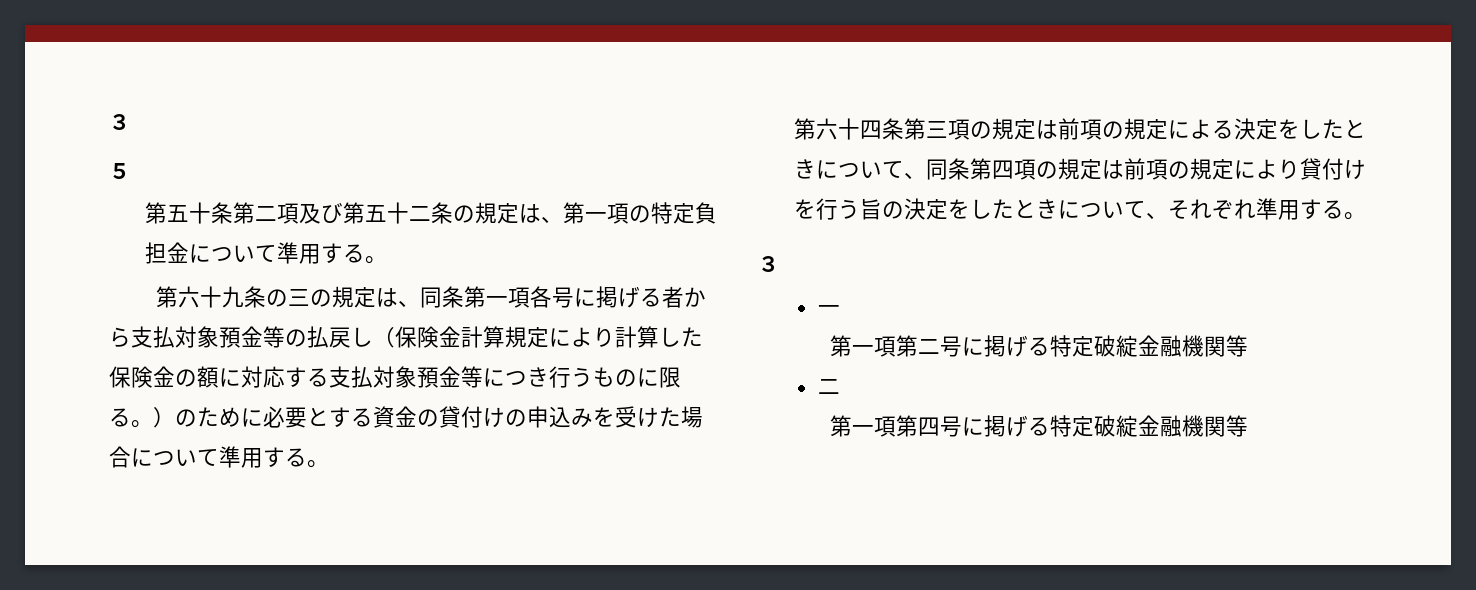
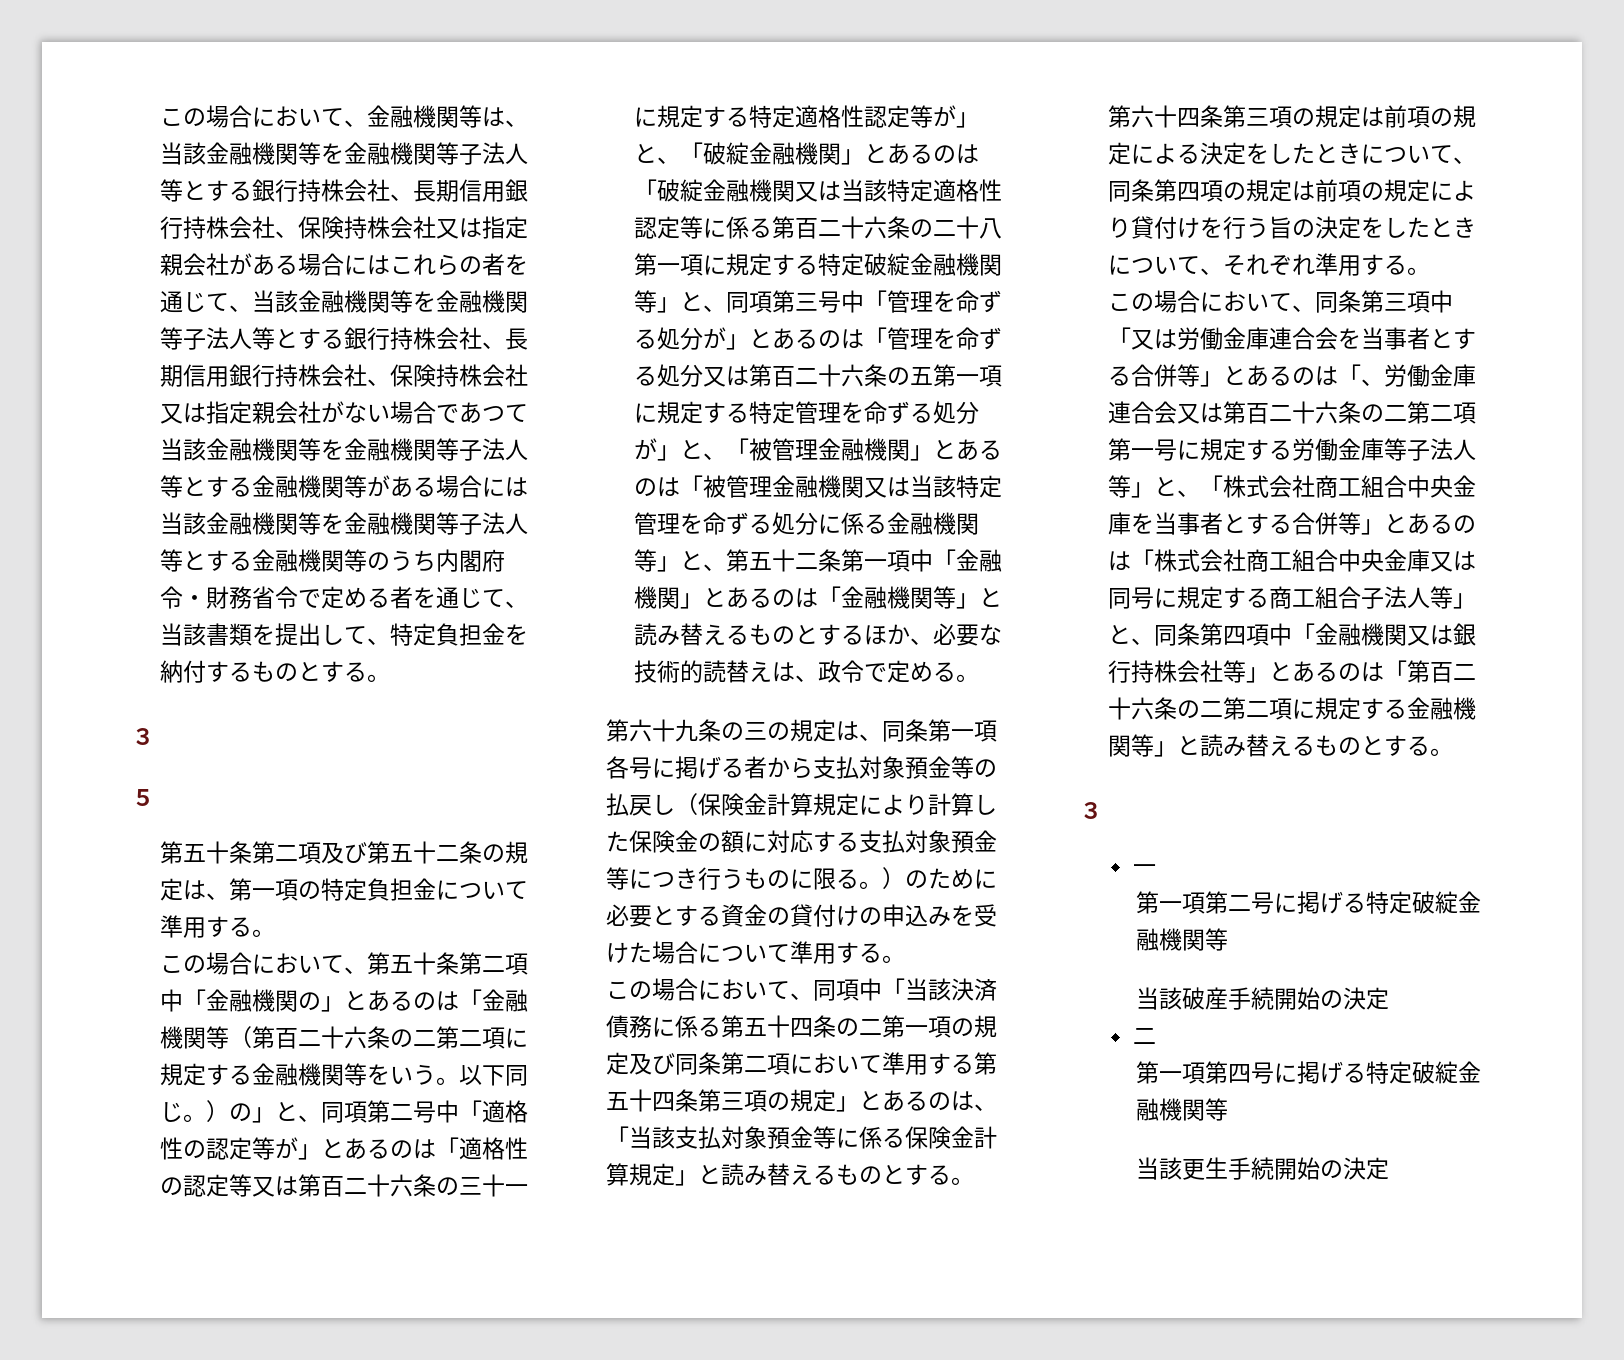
+ この場合において、金融機関等は、当該金融機関等を金融機関等子法人等とする銀行持株会社、長期信用銀行持株会社、保険持株会社又は指定親会社がある場合にはこれらの者を通じて、当該金融機関等を金融機関等子法人等とする銀行持株会社、長期信用銀行持株会社、保険持株会社又は指定親会社がない場合であつて当該金融機関等を金融機関等子法人等とする金融機関等がある場合には当該金融機関等を金融機関等子法人等とする金融機関等のうち内閣府令・財務省令で定める者を通じて、当該書類を提出して、特定負担金を納付するものとする。
+ この場合において、第五十条第二項中「金融機関の」とあるのは「金融機関等（第百二十六条の二第二項に規定する金融機関等をいう。以下同じ。）の」と、同項第二号中「適格性の認定等が」とあるのは「適格性の認定等又は第百二十六条の三十一に規定する特定適格性認定等が」と、「破綻金融機関」とあるのは「破綻金融機関又は当該特定適格性認定等に係る第百二十六条の二十八第一項に規定する特定破綻金融機関等」と、同項第三号中「管理を命ずる処分が」とあるのは「管理を命ずる処分又は第百二十六条の五第一項に規定する特定管理を命ずる処分が」と、「被管理金融機関」とあるのは「被管理金融機関又は当該特定管理を命ずる処分に係る金融機関等」と、第五十二条第一項中「金融機関」とあるのは「金融機関等」と読み替えるものとするほか、必要な技術的読替えは、政令で定める。
+ この場合において、同項中「当該決済債務に係る第五十四条の二第一項の規定及び同条第二項において準用する第五十四条第三項の規定」とあるのは、「当該支払対象預金等に係る保険金計算規定」と読み替えるものとする。
+ この場合において、同条第三項中「又は労働金庫連合会を当事者とする合併等」とあるのは「、労働金庫連合会又は第百二十六条の二第二項第一号に規定する労働金庫等子法人等」と、「株式会社商工組合中央金庫を当事者とする合併等」とあるのは「株式会社商工組合中央金庫又は同号に規定する商工組合子法人等」と、同条第四項中「金融機関又は銀行持株会社等」とあるのは「第百二十六条の二第二項に規定する金融機関等」と読み替えるものとする。
+ 当該破産手続開始の決定
+ 当該更生手続開始の決定

